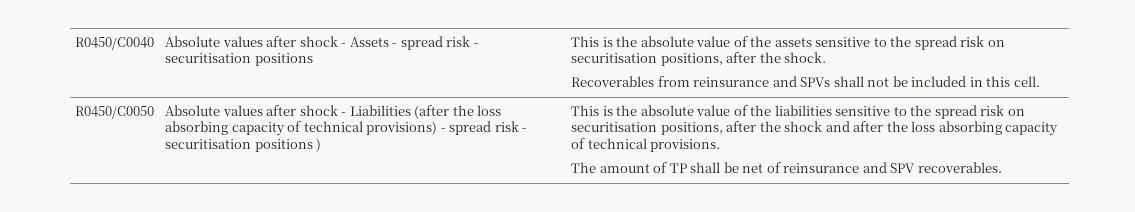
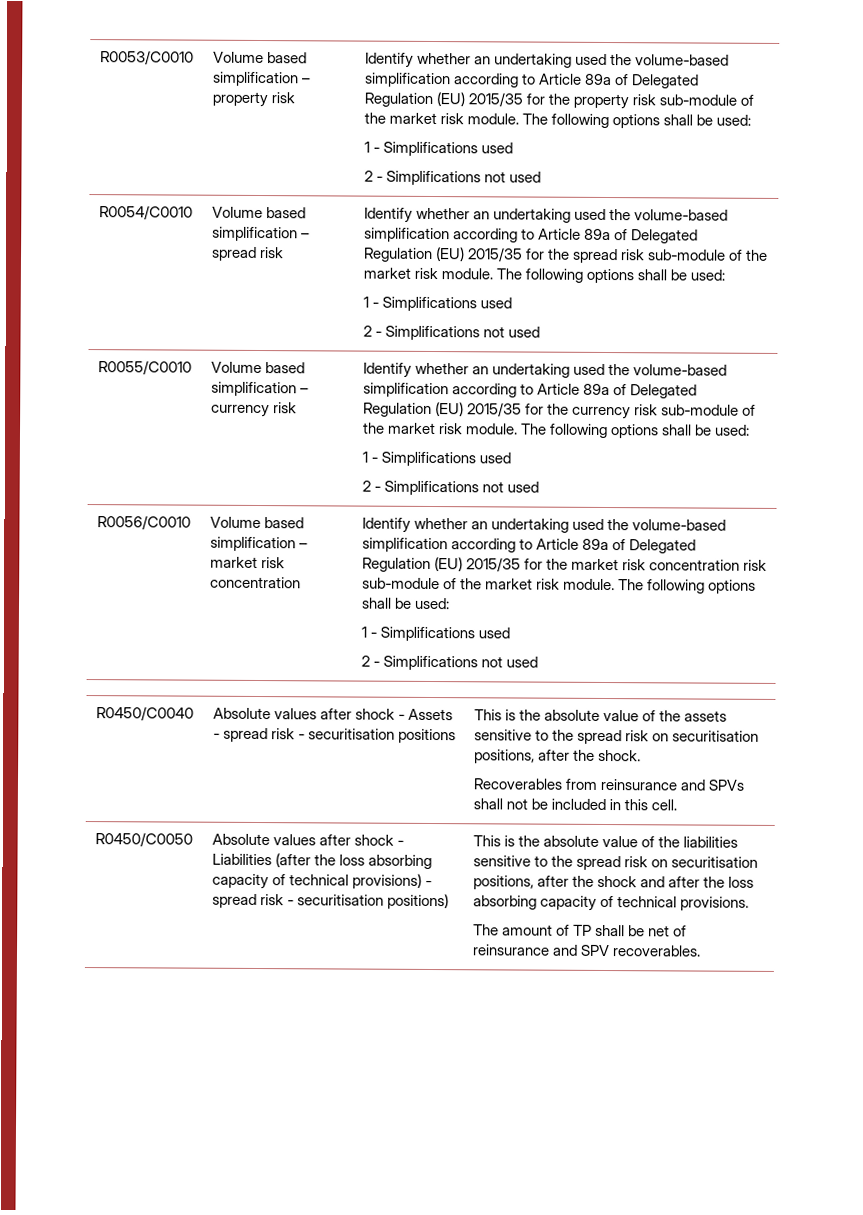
+ R0053/C0010 | Volume based simplification – property risk | Identify whether an undertaking used the volume-based simplification according to Article 89a of Delegated Regulation (EU) 2015/35 for the property risk sub-module of the market risk module. The following options shall be used:
+ 1 - Simplifications used
+ 2 - Simplifications not used
+ R0054/C0010 | Volume based simplification – spread risk | Identify whether an undertaking used the volume-based simplification according to Article 89a of Delegated Regulation (EU) 2015/35 for the spread risk sub-module of the market risk module. The following options shall be used:
+ 1 - Simplifications used
+ 2 - Simplifications not used
+ R0055/C0010 | Volume based simplification – currency risk | Identify whether an undertaking used the volume-based simplification according to Article 89a of Delegated Regulation (EU) 2015/35 for the currency risk sub-module of the market risk module. The following options shall be used:
+ 1 - Simplifications used
+ 2 - Simplifications not used
+ R0056/C0010 | Volume based simplification – market risk concentration | Identify whether an undertaking used the volume-based simplification according to Article 89a of Delegated Regulation (EU) 2015/35 for the market risk concentration risk sub-module of the market risk module. The following options shall be used:
+ 1 - Simplifications used
+ 2 - Simplifications not used
- Absolute values after shock - Liabilities (after the loss absorbing capacity of technical provisions) - spread risk - securitisation positions )
+ Absolute values after shock - Liabilities (after the loss absorbing capacity of technical provisions) - spread risk - securitisation positions)

